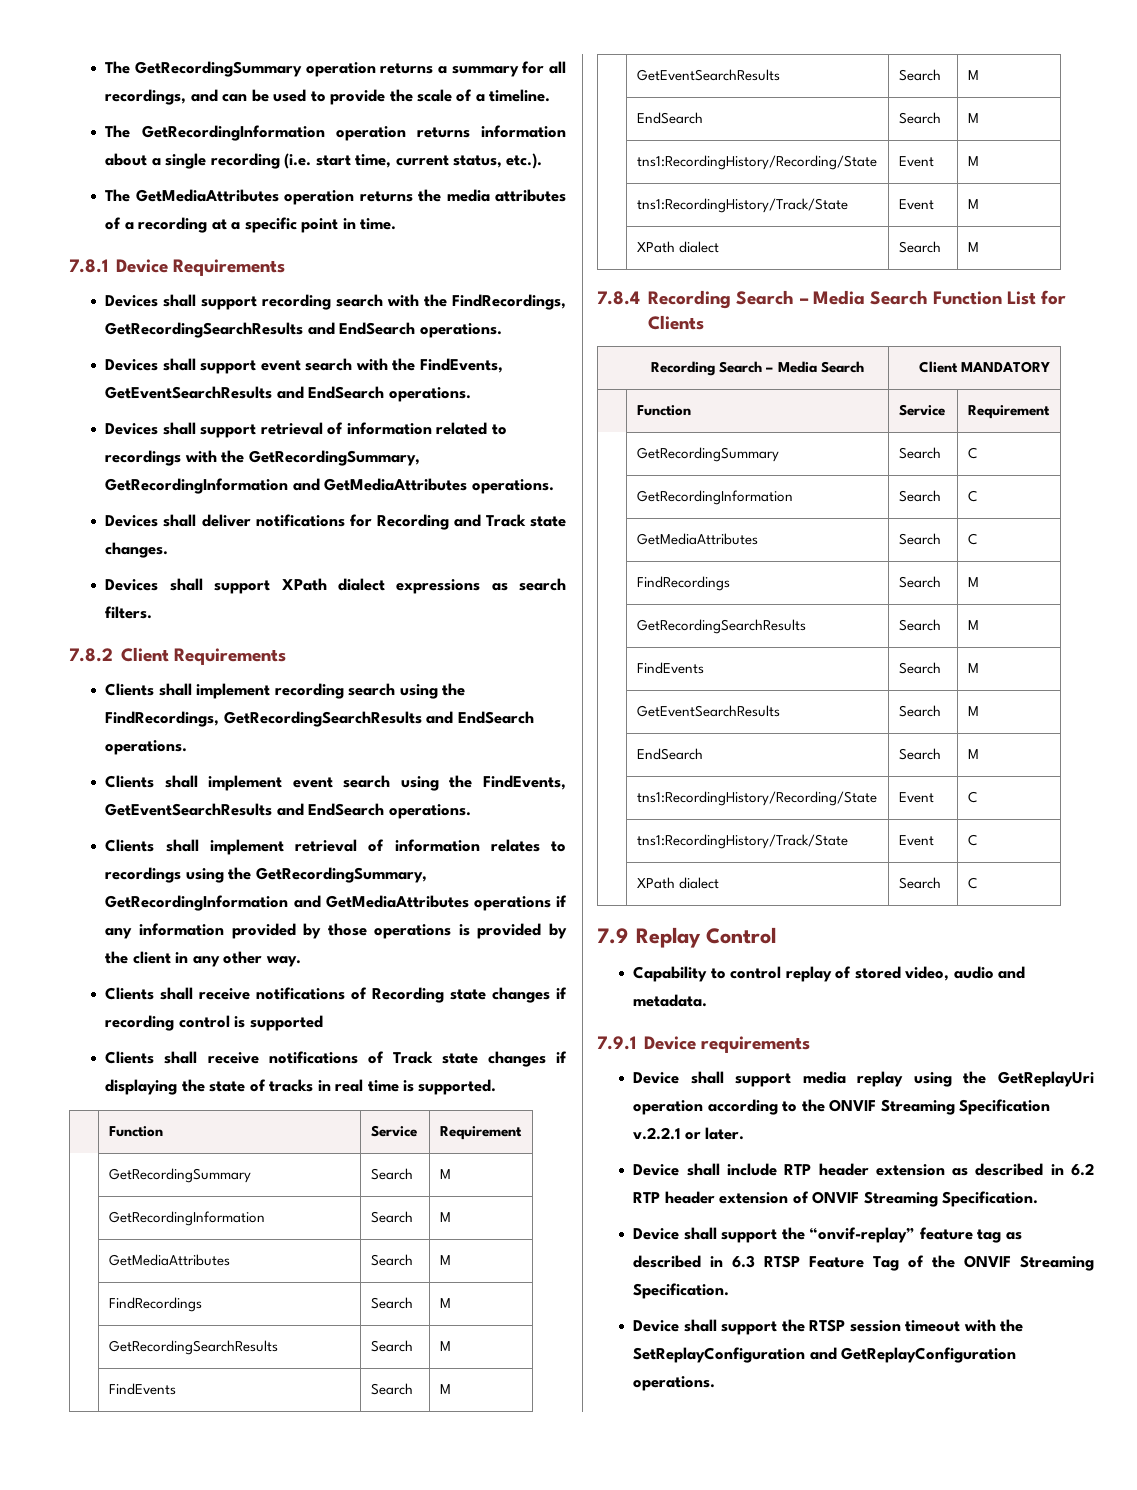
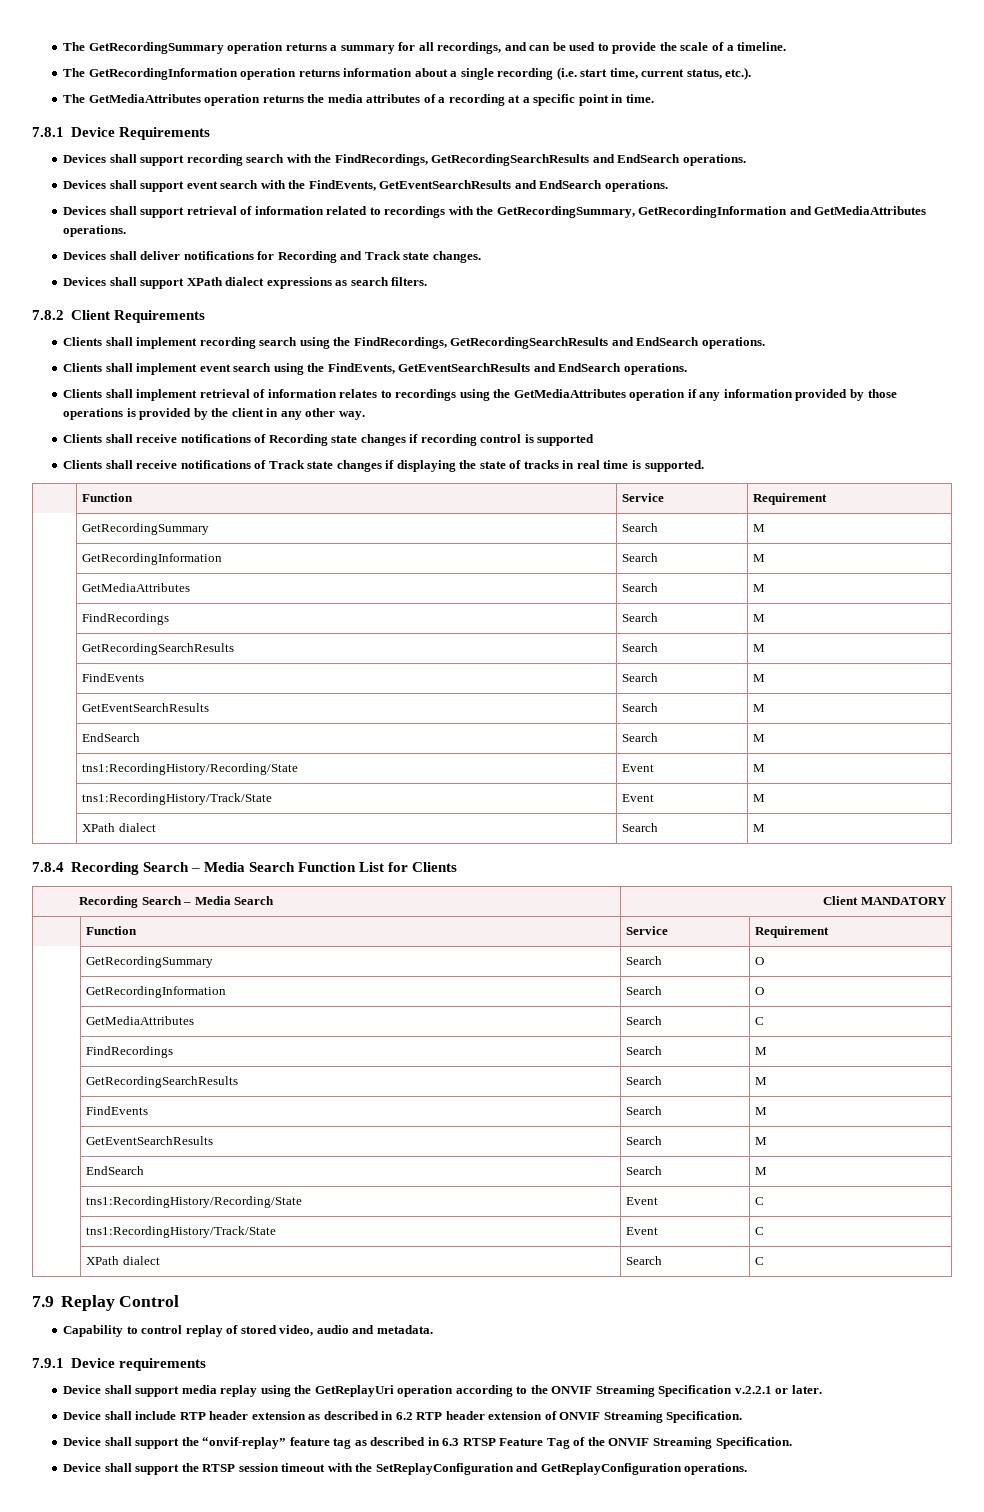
- Clients shall implement retrieval of information relates to recordings using the GetRecordingSummary, GetRecordingInformation and GetMediaAttributes operations if any information provided by those operations is provided by the client in any other way.
+ Clients shall implement retrieval of information relates to recordings using the GetMediaAttributes operation if any information provided by those operations is provided by the client in any other way.
- | GetRecordingSummary | Search | C
- | GetRecordingInformation | Search | C
+ | GetRecordingSummary | Search | O
+ | GetRecordingInformation | Search | O

